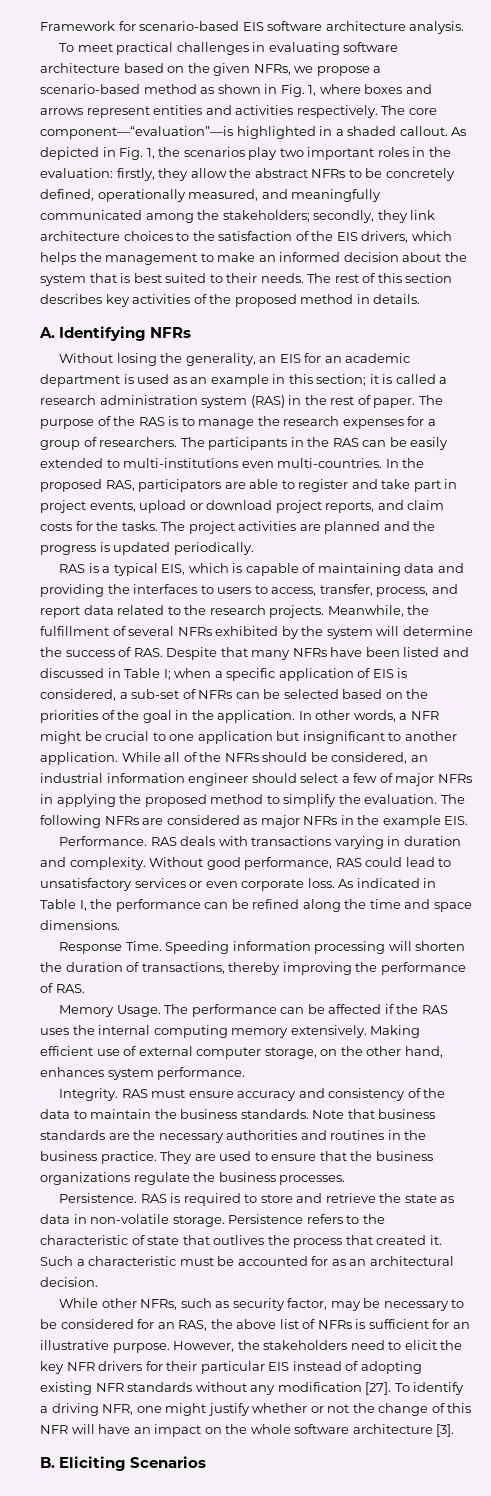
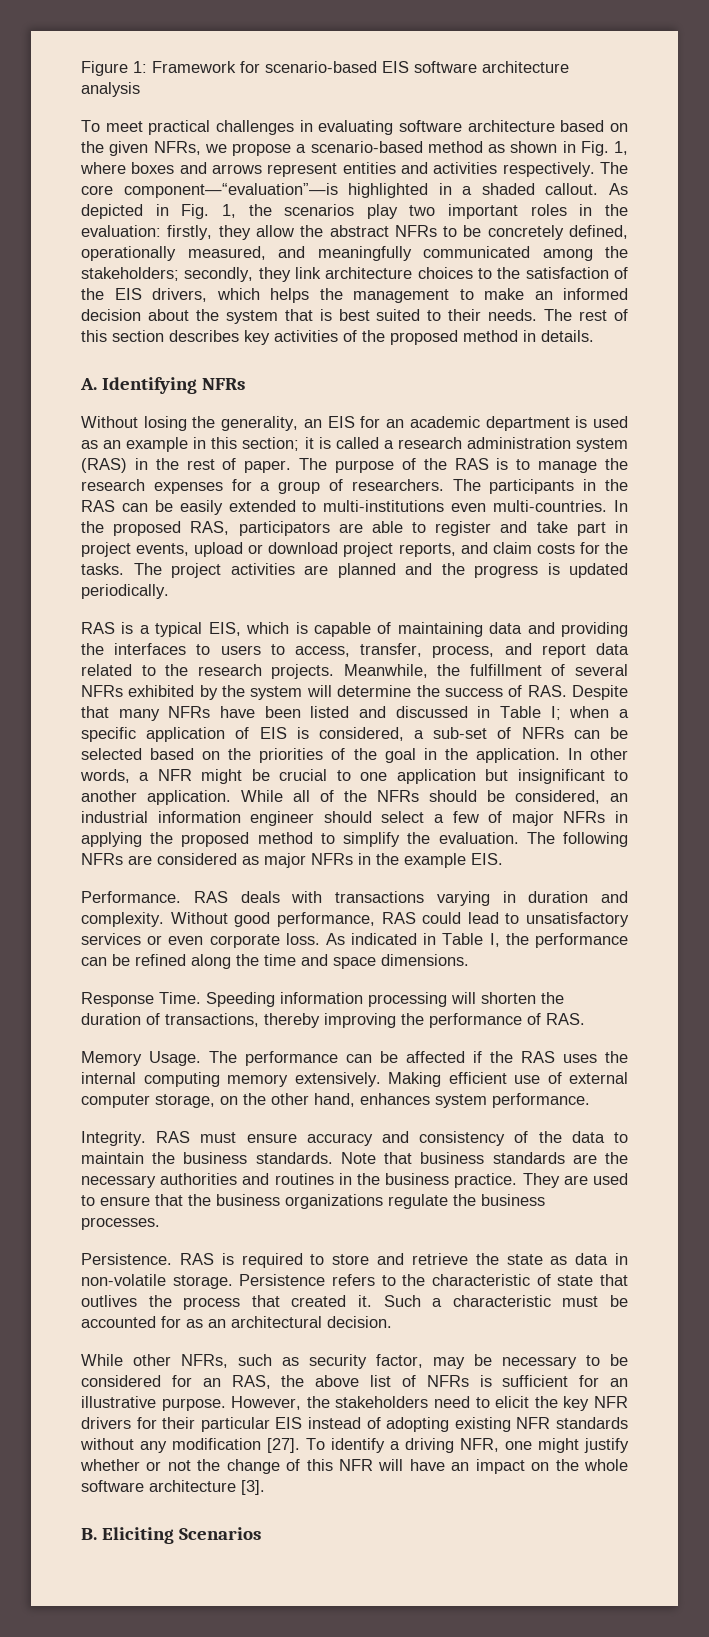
- Framework for scenario-based EIS software architecture analysis.
+ Figure 1: Framework for scenario-based EIS software architecture analysis

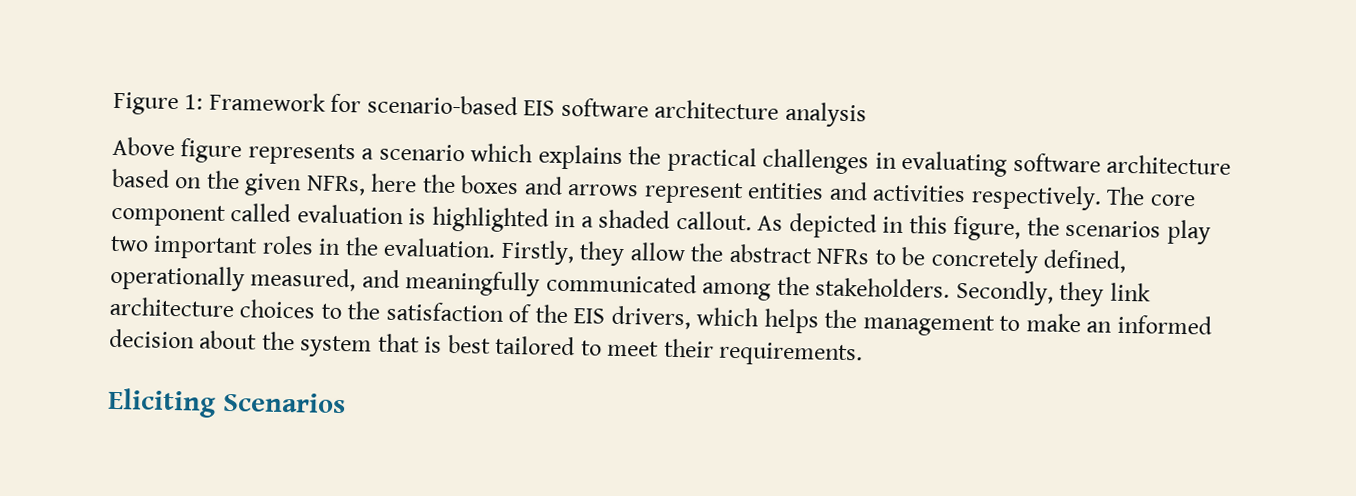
- To meet practical challenges in evaluating software architecture based on the given NFRs, we propose a scenario-based method as shown in Fig. 1, where boxes and arrows represent entities and activities respectively.
+ Above figure represents a scenario which explains the practical challenges in evaluating software architecture based on the given NFRs, here the boxes and arrows represent entities and activities respectively.
- The core component—“evaluation”—is highlighted in a shaded callout.
+ The core component called evaluation is highlighted in a shaded callout.
- As depicted in Fig. 1, the scenarios play two important roles in the evaluation: firstly, they allow the abstract NFRs to be concretely defined, operationally measured, and meaningfully communicated among the stakeholders; secondly, they link architecture choices to the satisfaction of the EIS drivers, which helps the management to make an informed decision about the system that is best suited to their needs. The rest of this section describes key activities of the proposed method in details.
- A. Identifying NFRs
- Without losing the generality, an EIS for an academic department is used as an example in this section; it is called a research administration system (RAS) in the rest of paper. The purpose of the RAS is to manage the research expenses for a group of researchers. The participants in the RAS can be easily extended to multi-institutions even multi-countries. In the proposed RAS, participators are able to register and take part in project events, upload or download project reports, and claim costs for the tasks. The project activities are planned and the progress is updated periodically.
- RAS is a typical EIS, which is capable of maintaining data and providing the interfaces to users to access, transfer, process, and report data related to the research projects. Meanwhile, the fulfillment of several NFRs exhibited by the system will determine the success of RAS. Despite that many NFRs have been listed and discussed in Table I; when a specific application of EIS is considered, a sub-set of NFRs can be selected based on the priorities of the goal in the application. In other words, a NFR might be crucial to one application but insignificant to another application. While all of the NFRs should be considered, an industrial information engineer should select a few of major NFRs in applying the proposed method to simplify the evaluation. The following NFRs are considered as major NFRs in the example EIS.
- Performance. RAS deals with transactions varying in duration and complexity. Without good performance, RAS could lead to unsatisfactory services or even corporate loss. As indicated in Table I, the performance can be refined along the time and space dimensions.
- Response Time. Speeding information processing will shorten the duration of transactions, thereby improving the performance of RAS.
- Memory Usage. The performance can be affected if the RAS uses the internal computing memory extensively. Making efficient use of external computer storage, on the other hand, enhances system performance.
- Integrity. RAS must ensure accuracy and consistency of the data to maintain the business standards. Note that business standards are the necessary authorities and routines in the business practice. They are used to ensure that the business organizations regulate the business processes.
- Persistence. RAS is required to store and retrieve the state as data in non-volatile storage. Persistence refers to the characteristic of state that outlives the process that created it. Such a characteristic must be accounted for as an architectural decision.
- While other NFRs, such as security factor, may be necessary to be considered for an RAS, the above list of NFRs is sufficient for an illustrative purpose. However, the stakeholders need to elicit the key NFR drivers for their particular EIS instead of adopting existing NFR standards without any modification [27]. To identify a driving NFR, one might justify whether or not the change of this NFR will have an impact on the whole software architecture [3].
- B. Eliciting Scenarios
+ As depicted in this figure, the scenarios play two important roles in the evaluation. Firstly, they allow the abstract NFRs to be concretely defined, operationally measured, and meaningfully communicated among the stakeholders. Secondly, they link architecture choices to the satisfaction of the EIS drivers, which helps the management to make an informed decision about the system that is best tailored to meet their requirements.
+ Eliciting Scenarios

